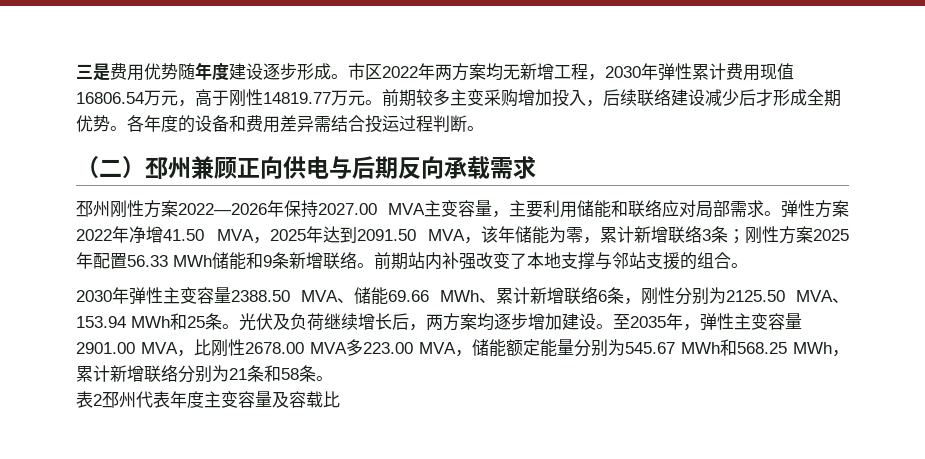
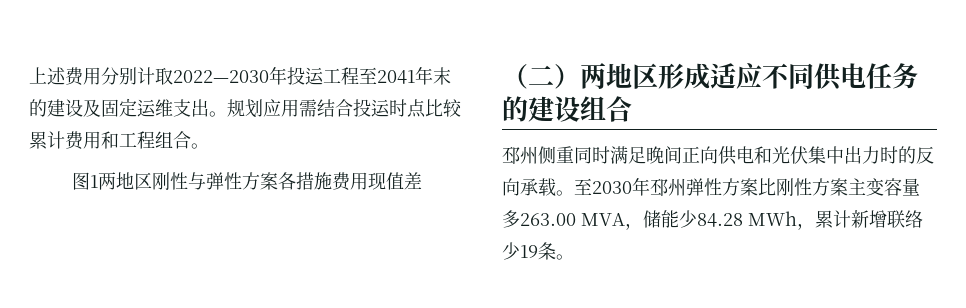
- 三是费用优势随年度建设逐步形成。市区2022年两方案均无新增工程，2030年弹性累计费用现值16806.54万元，高于刚性14819.77万元。前期较多主变采购增加投入，后续联络建设减少后才形成全期优势。各年度的设备和费用差异需结合投运过程判断。
- （二）邳州兼顾正向供电与后期反向承载需求
- 邳州刚性方案2022—2026年保持2027.00 MVA主变容量，主要利用储能和联络应对局部需求。弹性方案2022年净增41.50 MVA，2025年达到2091.50 MVA，该年储能为零，累计新增联络3条；刚性方案2025年配置56.33 MWh储能和9条新增联络。前期站内补强改变了本地支撑与邻站支援的组合。
- 2030年弹性主变容量2388.50 MVA、储能69.66 MWh、累计新增联络6条，刚性分别为2125.50 MVA、153.94 MWh和25条。光伏及负荷继续增长后，两方案均逐步增加建设。至2035年，弹性主变容量2901.00 MVA，比刚性2678.00 MVA多223.00 MVA，储能额定能量分别为545.67 MWh和568.25 MWh，累计新增联络分别为21条和58条。
- 表2邳州代表年度主变容量及容载比
+ 上述费用分别计取2022—2030年投运工程至2041年末的建设及固定运维支出。规划应用需结合投运时点比较累计费用和工程组合。
+ 图1两地区刚性与弹性方案各措施费用现值差
+ （二）两地区形成适应不同供电任务的建设组合
+ 邳州侧重同时满足晚间正向供电和光伏集中出力时的反向承载。至2030年邳州弹性方案比刚性方案主变容量多263.00 MVA，储能少84.28 MWh，累计新增联络少19条。

